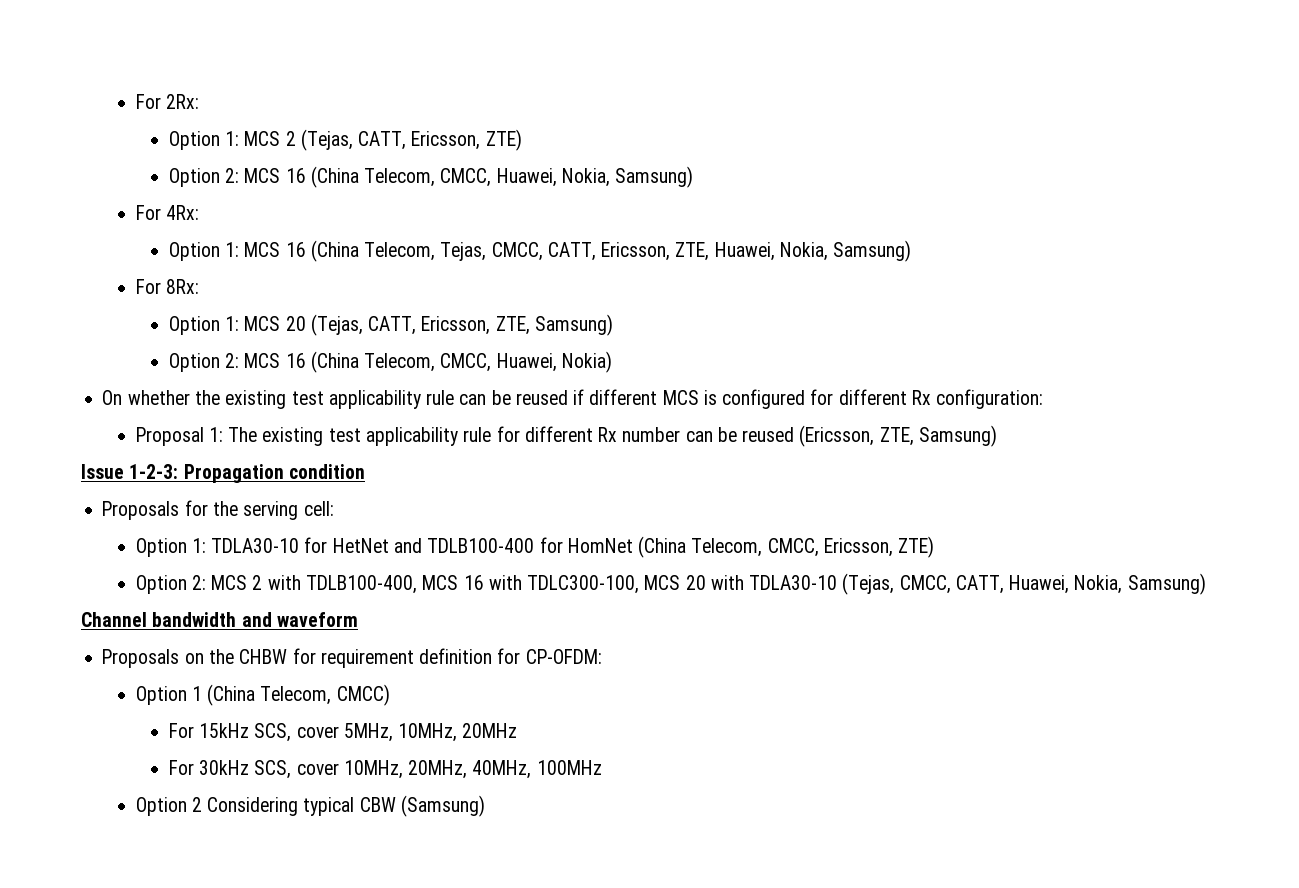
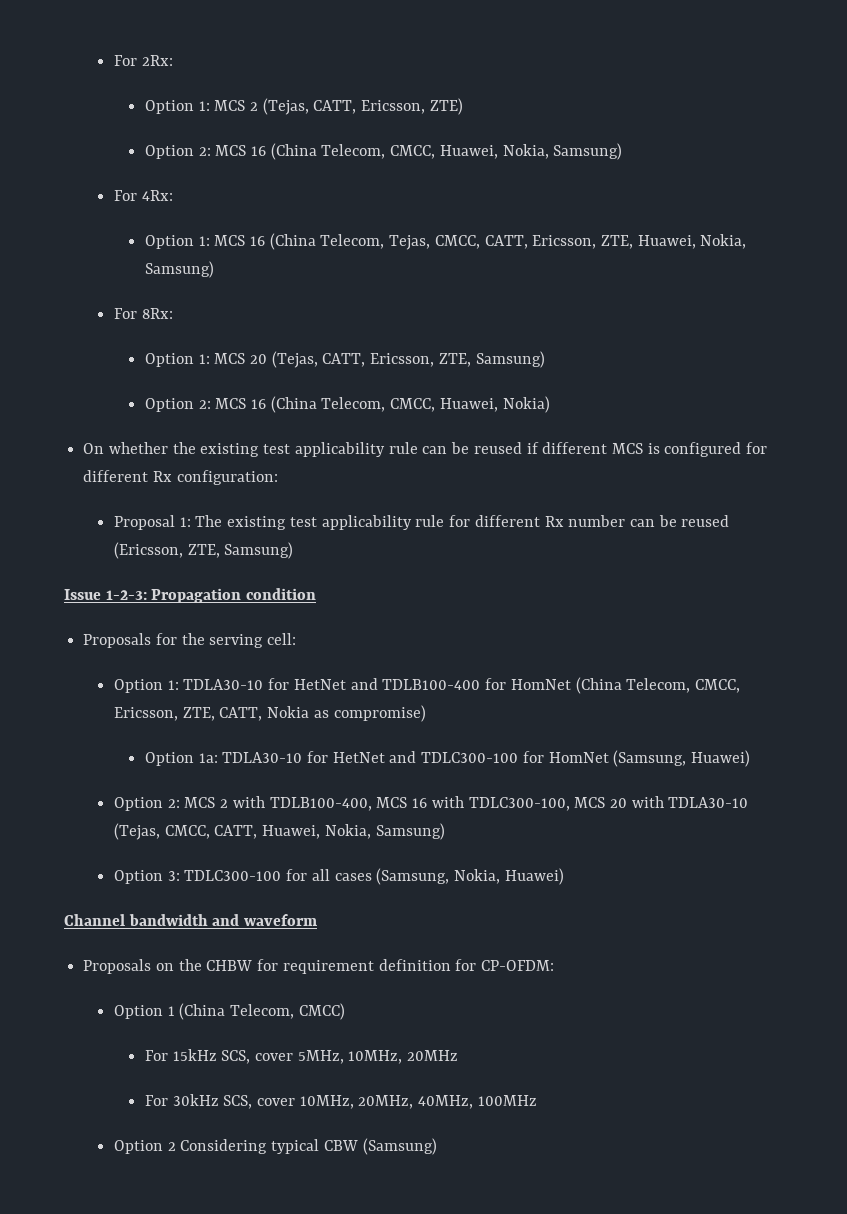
- Option 1: TDLA30-10 for HetNet and TDLB100-400 for HomNet (China Telecom, CMCC, Ericsson, ZTE)
+ Option 1: TDLA30-10 for HetNet and TDLB100-400 for HomNet (China Telecom, CMCC, Ericsson, ZTE, CATT, Nokia as compromise)
+ Option 1a: TDLA30-10 for HetNet and TDLC300-100 for HomNet (Samsung, Huawei)
+ Option 3: TDLC300-100 for all cases (Samsung, Nokia, Huawei)

